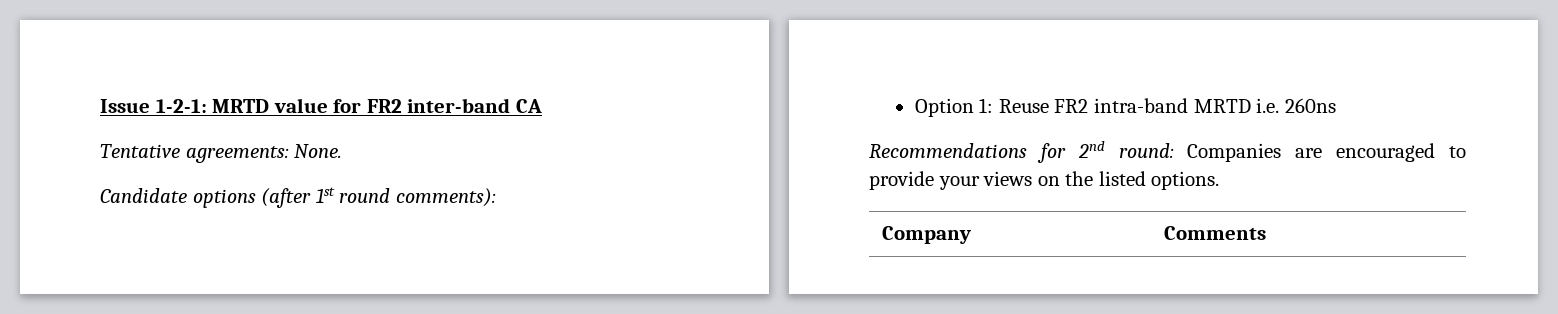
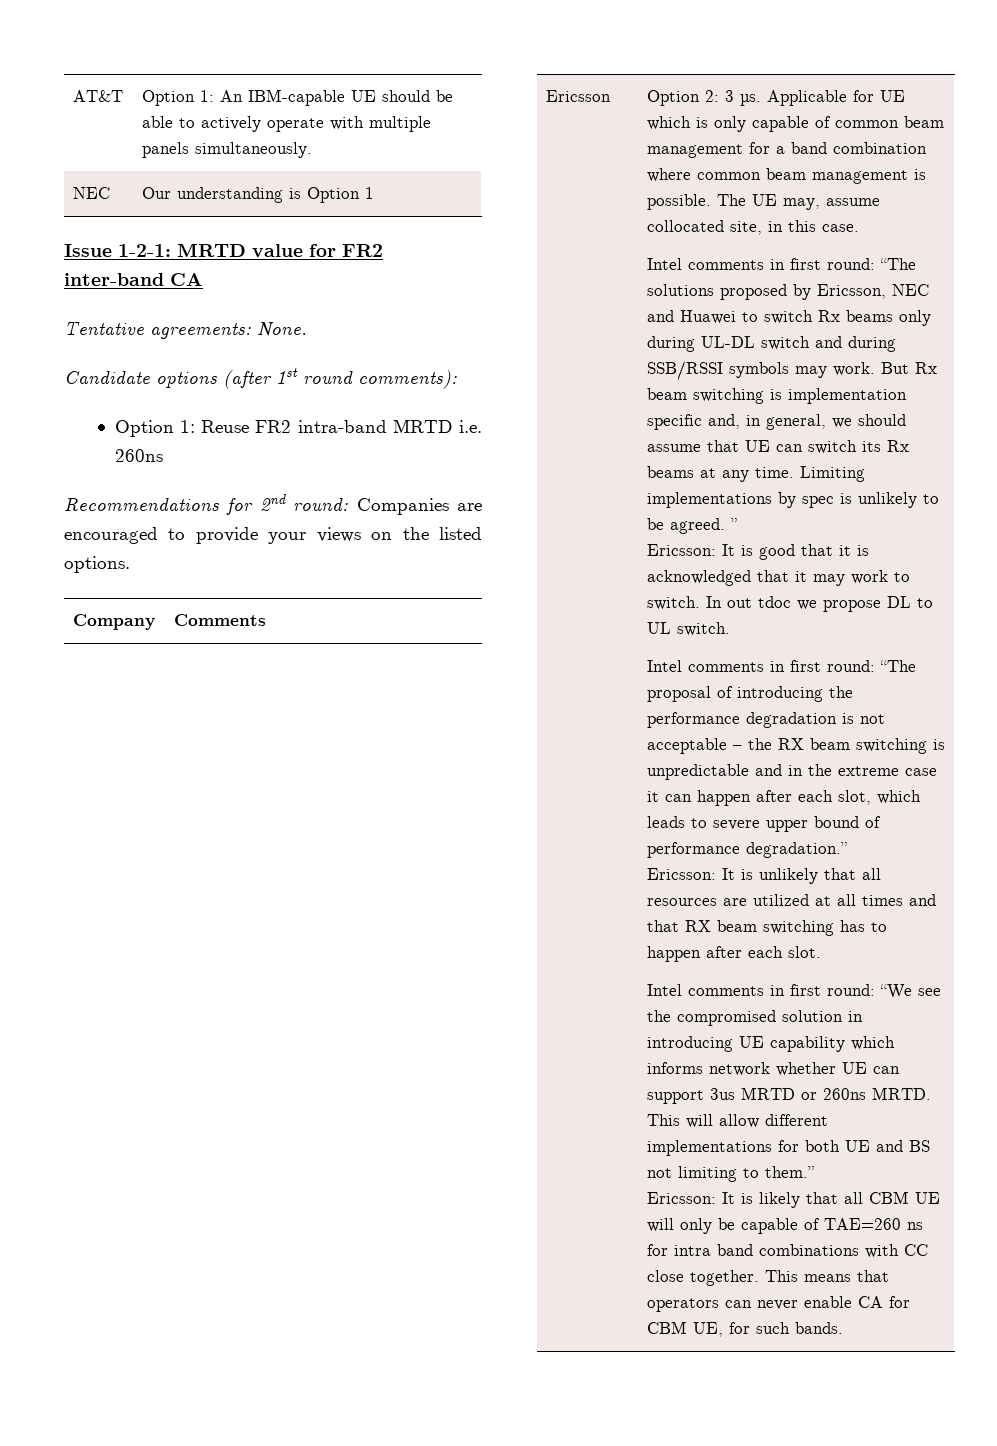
+ AT&T | Option 1: An IBM-capable UE should be able to actively operate with multiple panels simultaneously.
+ NEC | Our understanding is Option 1
+ Ericsson | Option 2: 3 µs. Applicable for UE which is only capable of common beam management for a band combination where common beam management is possible. The UE may, assume collocated site, in this case.
+ Intel comments in first round: “The solutions proposed by Ericsson, NEC and Huawei to switch Rx beams only during UL-DL switch and during SSB/RSSI symbols may work. But Rx beam switching is implementation specific and, in general, we should assume that UE can switch its Rx beams at any time. Limiting implementations by spec is unlikely to be agreed. ”
+ Ericsson: It is good that it is acknowledged that it may work to switch. In out tdoc we propose DL to UL switch.
+ Intel comments in first round: “The proposal of introducing the performance degradation is not acceptable – the RX beam switching is unpredictable and in the extreme case it can happen after each slot, which leads to severe upper bound of performance degradation.”
+ Ericsson: It is unlikely that all resources are utilized at all times and that RX beam switching has to happen after each slot.
+ Intel comments in first round: “We see the compromised solution in introducing UE capability which informs network whether UE can support 3us MRTD or 260ns MRTD. This will allow different implementations for both UE and BS not limiting to them.”
+ Ericsson: It is likely that all CBM UE will only be capable of TAE=260 ns for intra band combinations with CC close together. This means that operators can never enable CA for CBM UE, for such bands.

